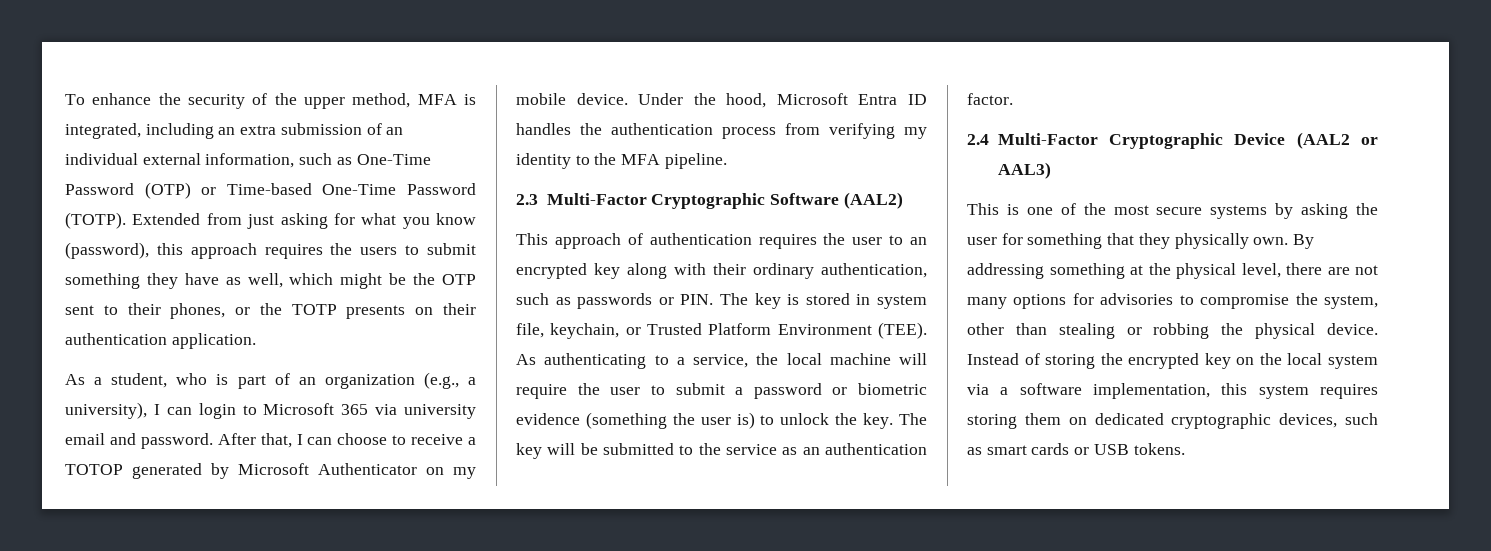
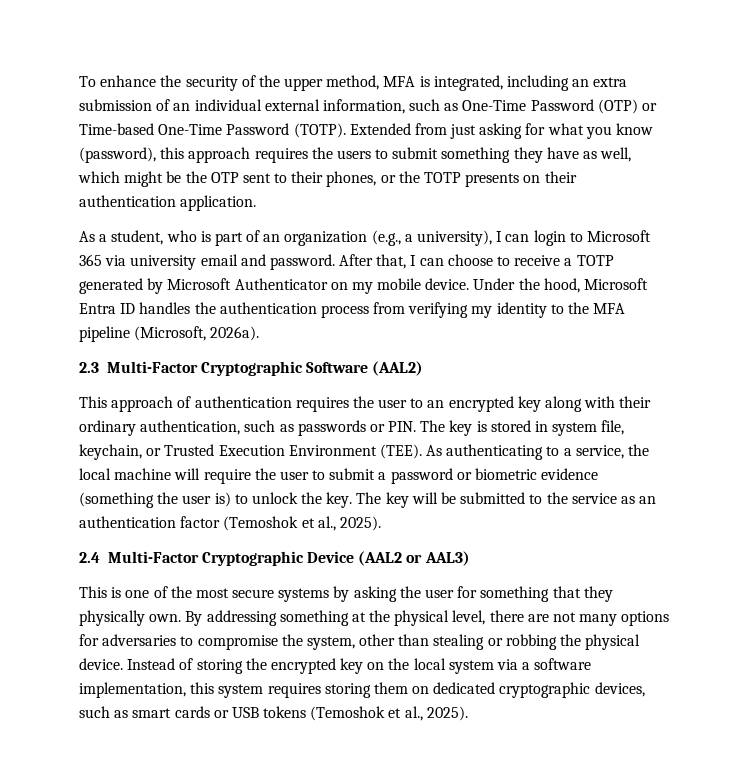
- After that, I can choose to receive a TOTOP generated by Microsoft Authenticator on my mobile device.
+ After that, I can choose to receive a TOTP generated by Microsoft Authenticator on my mobile device.
- Under the hood, Microsoft Entra ID handles the authentication process from verifying my identity to the MFA pipeline.
+ Under the hood, Microsoft Entra ID handles the authentication process from verifying my identity to the MFA pipeline (Microsoft, 2026a).
- This approach of authentication requires the user to an encrypted key along with their ordinary authentication, such as passwords or PIN. The key is stored in system file, keychain, or Trusted Platform Environment (TEE).
+ This approach of authentication requires the user to an encrypted key along with their ordinary authentication, such as passwords or PIN. The key is stored in system file, keychain, or Trusted Execution Environment (TEE).
- The key will be submitted to the service as an authentication factor.
+ The key will be submitted to the service as an authentication factor (Temoshok et al., 2025).
- By addressing something at the physical level, there are not many options for advisories to compromise the system, other than stealing or robbing the physical device.
+ By addressing something at the physical level, there are not many options for adversaries to compromise the system, other than stealing or robbing the physical device.
- Instead of storing the encrypted key on the local system via a software implementation, this system requires storing them on dedicated cryptographic devices, such as smart cards or USB tokens.
+ Instead of storing the encrypted key on the local system via a software implementation, this system requires storing them on dedicated cryptographic devices, such as smart cards or USB tokens (Temoshok et al., 2025).

